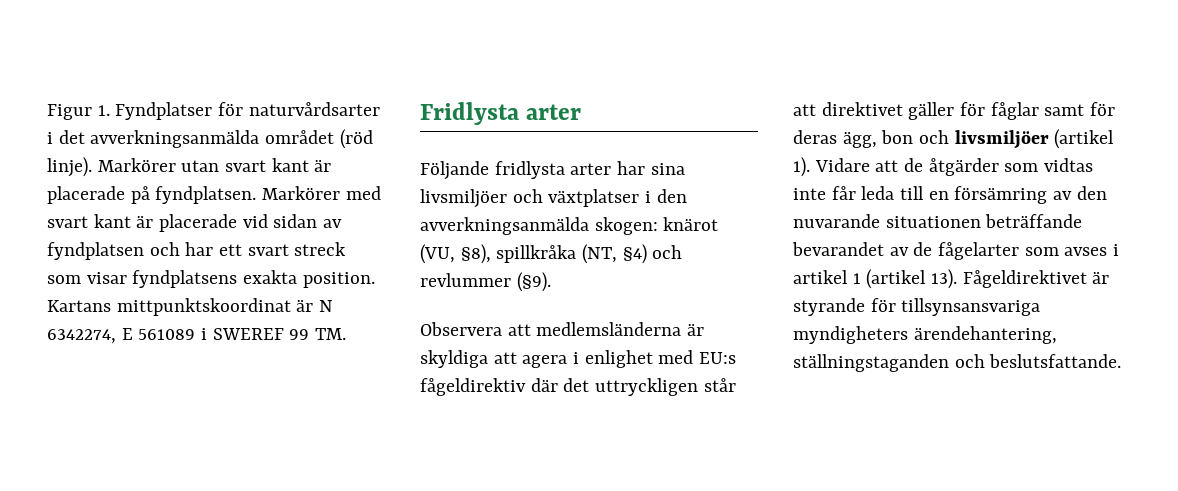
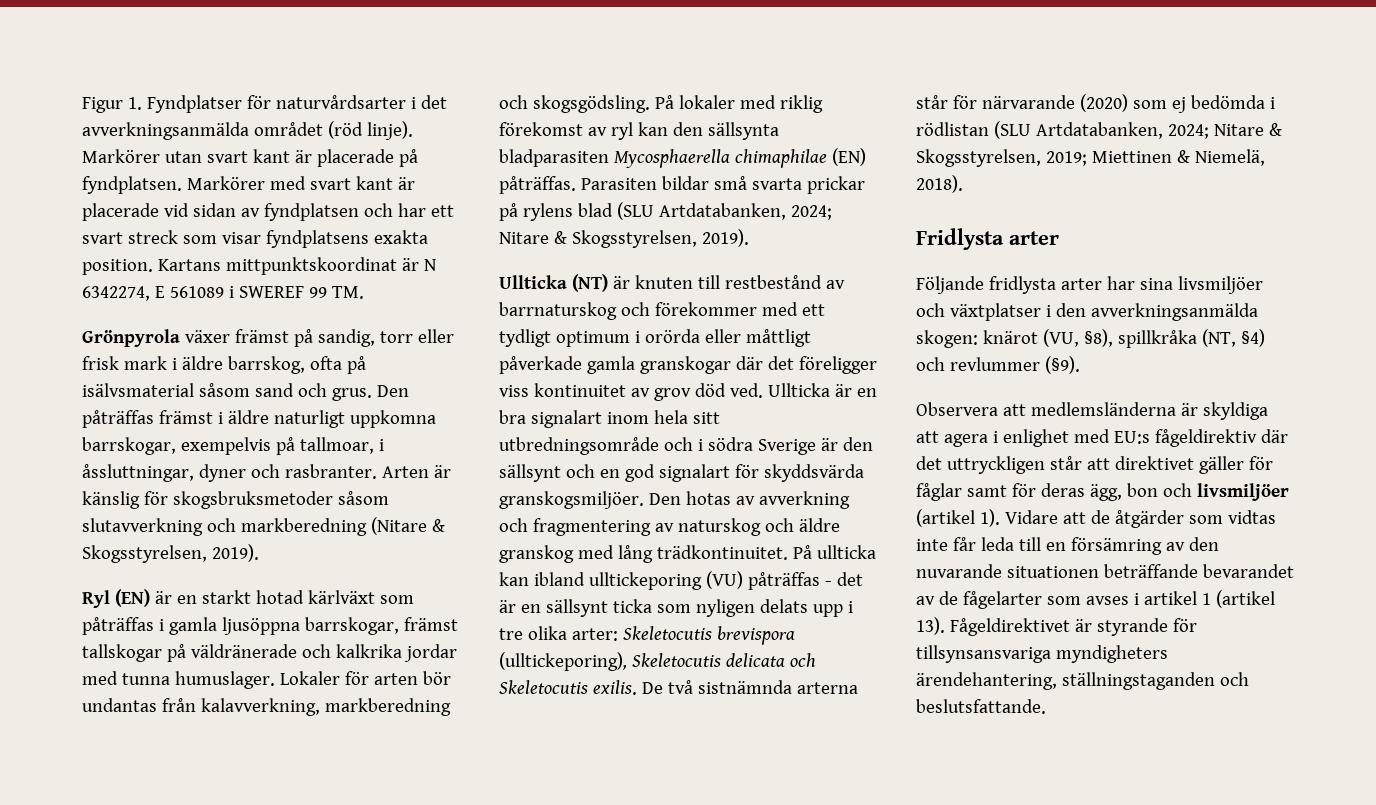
+ Grönpyrola växer främst på sandig, torr eller frisk mark i äldre barrskog, ofta på isälvsmaterial såsom sand och grus. Den påträffas främst i äldre naturligt uppkomna barrskogar, exempelvis på tallmoar, i åssluttningar, dyner och rasbranter. Arten är känslig för skogsbruksmetoder såsom slutavverkning och markberedning (Nitare & Skogsstyrelsen, 2019).
+ Ryl (EN) är en starkt hotad kärlväxt som påträffas i gamla ljusöppna barrskogar, främst tallskogar på väldränerade och kalkrika jordar med tunna humuslager. Lokaler för arten bör undantas från kalavverkning, markberedning och skogsgödsling. På lokaler med riklig förekomst av ryl kan den sällsynta bladparasiten Mycosphaerella chimaphilae (EN) påträffas. Parasiten bildar små svarta prickar på rylens blad (SLU Artdatabanken, 2024; Nitare & Skogsstyrelsen, 2019).
+ Ullticka (NT) är knuten till restbestånd av barrnaturskog och förekommer med ett tydligt optimum i orörda eller måttligt påverkade gamla granskogar där det föreligger viss kontinuitet av grov död ved. Ullticka är en bra signalart inom hela sitt utbredningsområde och i södra Sverige är den sällsynt och en god signalart för skyddsvärda granskogsmiljöer. Den hotas av avverkning och fragmentering av naturskog och äldre granskog med lång trädkontinuitet. På ullticka kan ibland ulltickeporing (VU) påträffas - det är en sällsynt ticka som nyligen delats upp i tre olika arter: Skeletocutis brevispora (ulltickeporing), Skeletocutis delicata och Skeletocutis exilis. De två sistnämnda arterna står för närvarande (2020) som ej bedömda i rödlistan (SLU Artdatabanken, 2024; Nitare & Skogsstyrelsen, 2019; Miettinen & Niemelä, 2018).

